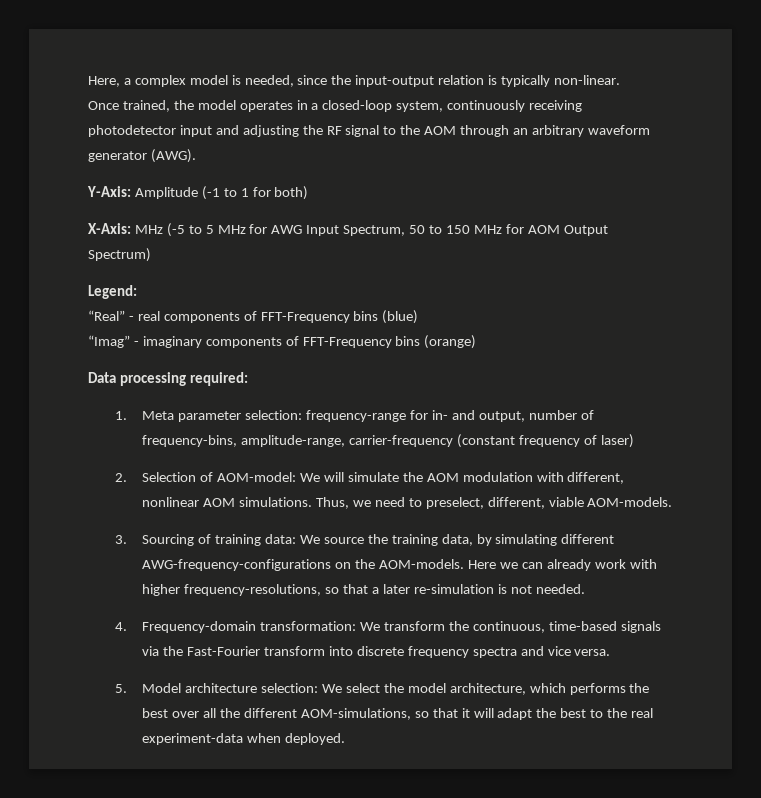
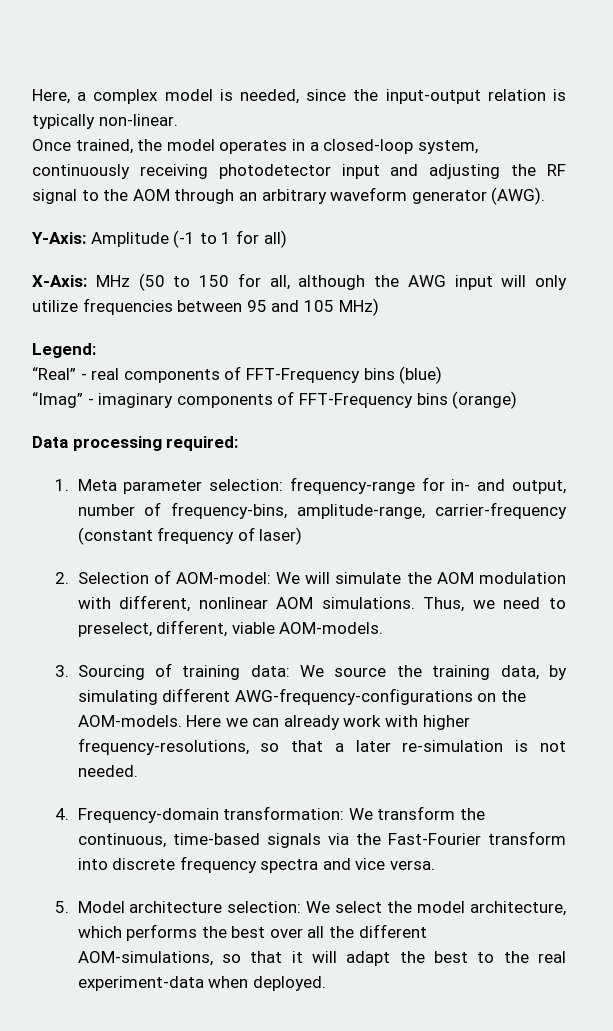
- Y-Axis: Amplitude (-1 to 1 for both)
+ Y-Axis: Amplitude (-1 to 1 for all)
- X-Axis: MHz (-5 to 5 MHz for AWG Input Spectrum, 50 to 150 MHz for AOM Output Spectrum)
+ X-Axis: MHz (50 to 150 for all, although the AWG input will only utilize frequencies between 95 and 105 MHz)

